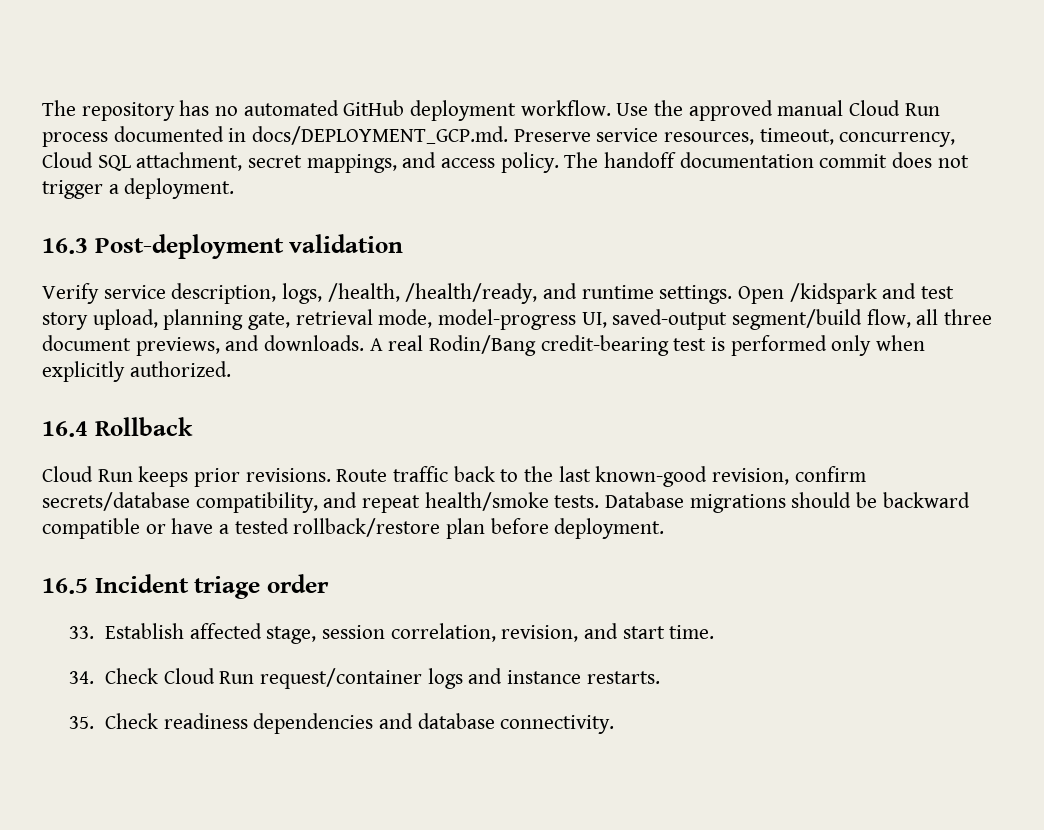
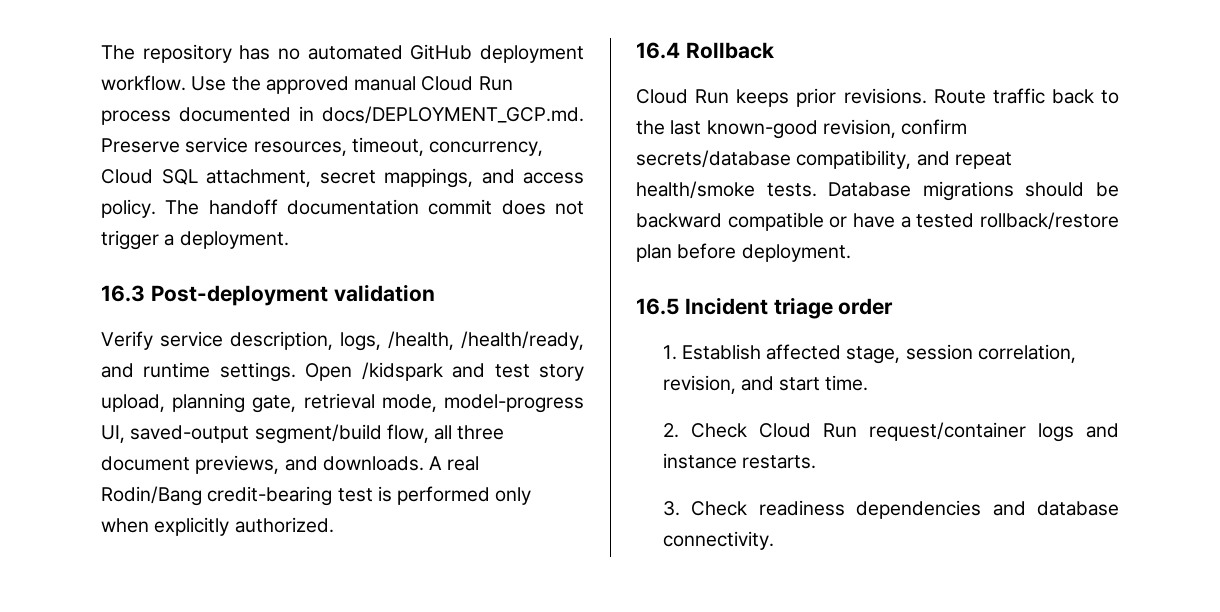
- 33. Establish affected stage, session correlation, revision, and start time.
+ 1. Establish affected stage, session correlation, revision, and start time.
- 34. Check Cloud Run request/container logs and instance restarts.
+ 2. Check Cloud Run request/container logs and instance restarts.
- 35. Check readiness dependencies and database connectivity.
+ 3. Check readiness dependencies and database connectivity.

